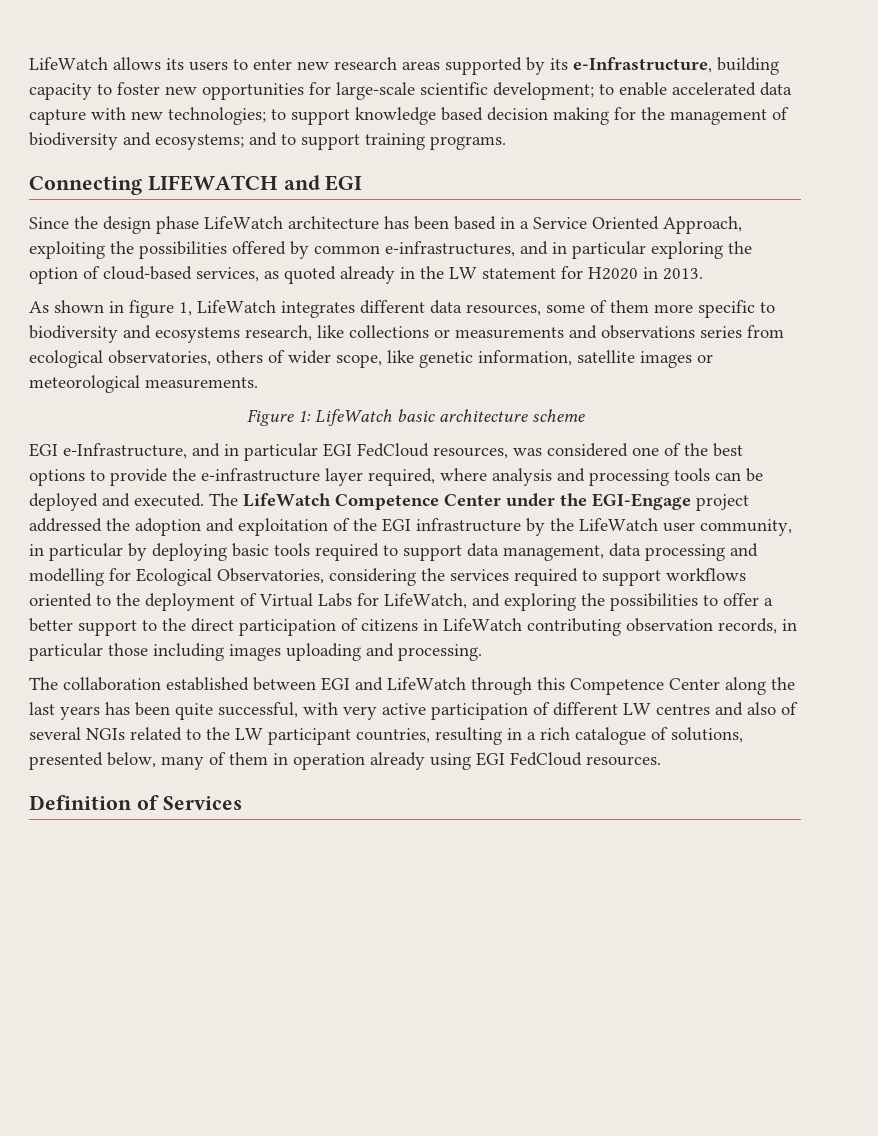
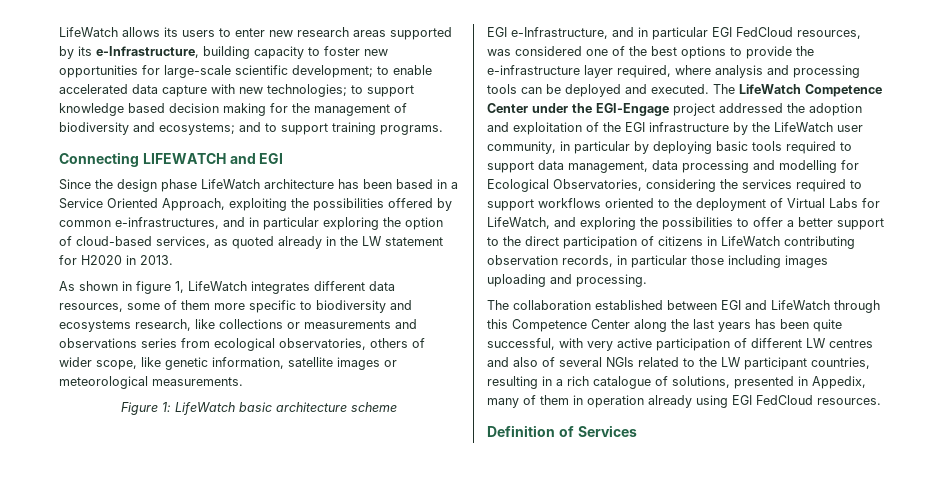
- The collaboration established between EGI and LifeWatch through this Competence Center along the last years has been quite successful, with very active participation of different LW centres and also of several NGIs related to the LW participant countries, resulting in a rich catalogue of solutions, presented below, many of them in operation already using EGI FedCloud resources.
+ The collaboration established between EGI and LifeWatch through this Competence Center along the last years has been quite successful, with very active participation of different LW centres and also of several NGIs related to the LW participant countries, resulting in a rich catalogue of solutions, presented in Appedix, many of them in operation already using EGI FedCloud resources.

